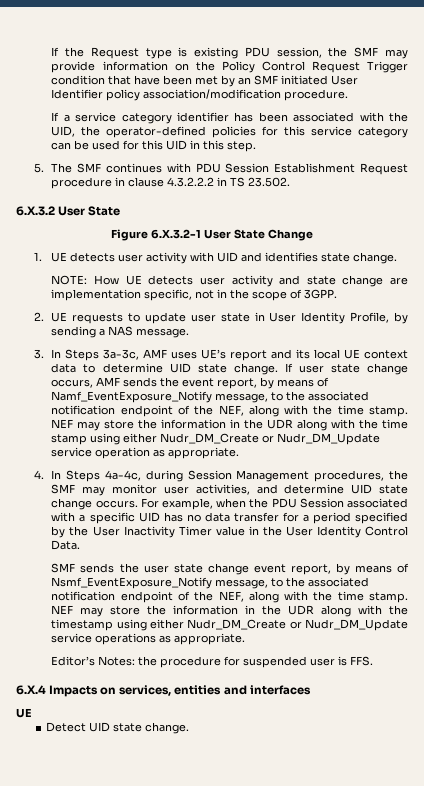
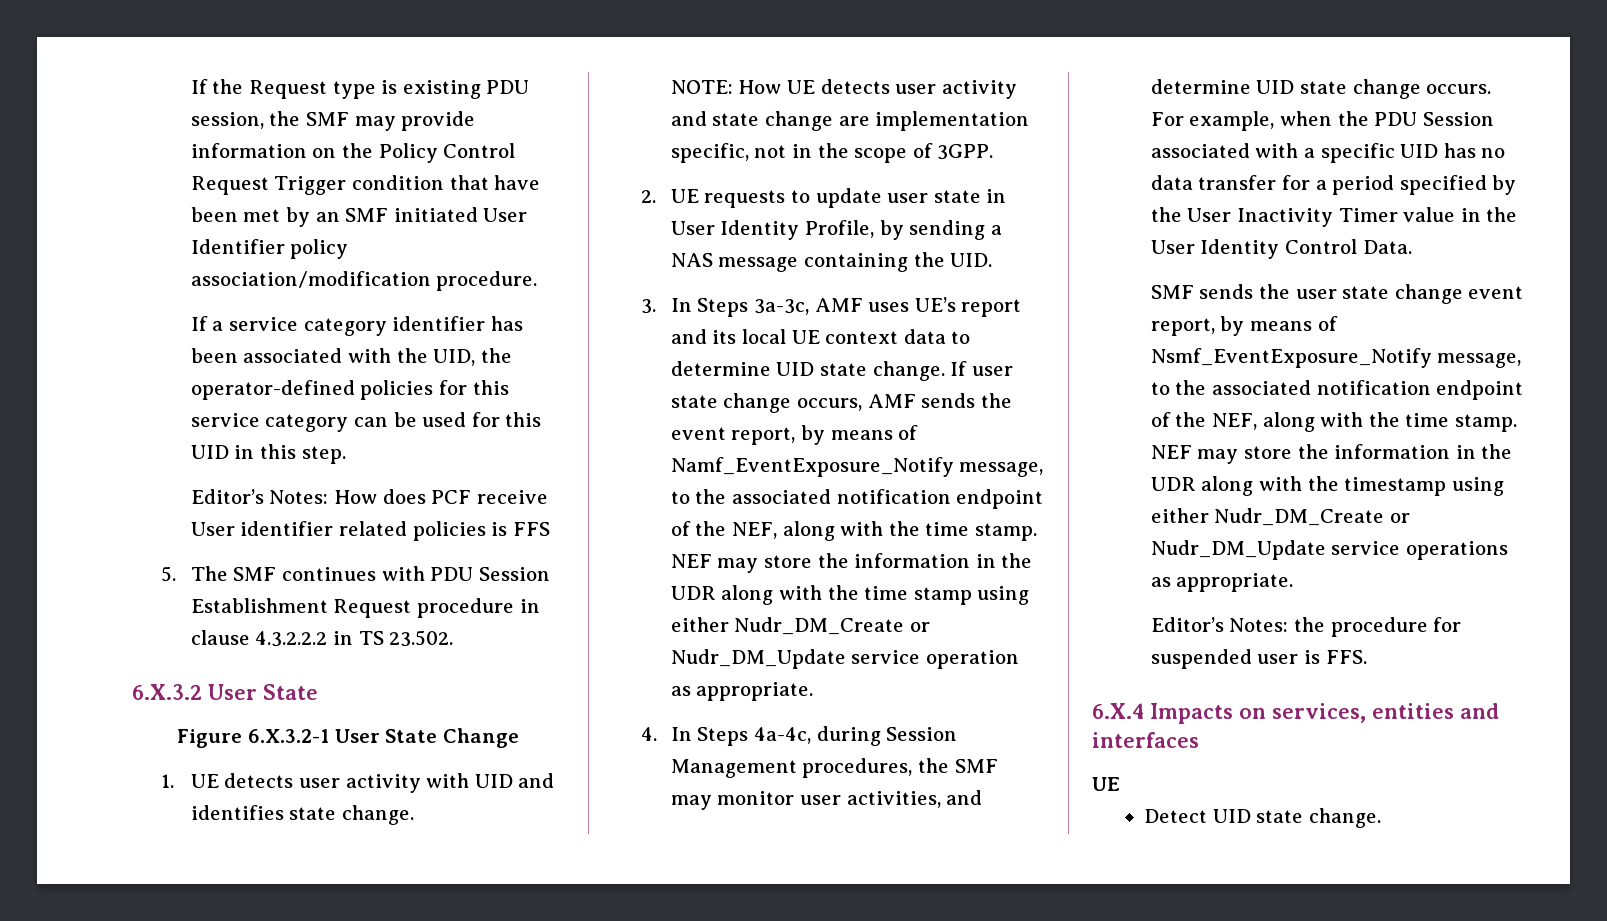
+ Editor’s Notes: How does PCF receive User identifier related policies is FFS
- 2. UE requests to update user state in User Identity Profile, by sending a NAS message.
+ 2. UE requests to update user state in User Identity Profile, by sending a NAS message containing the UID.

